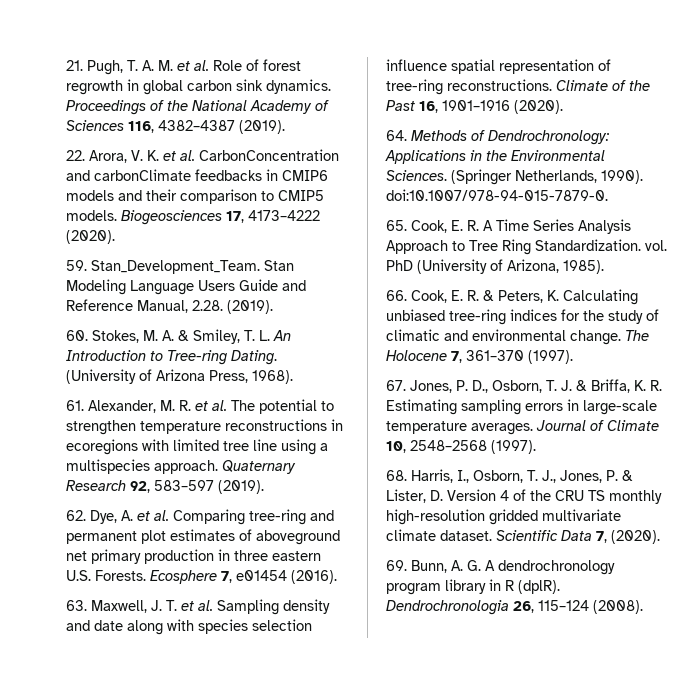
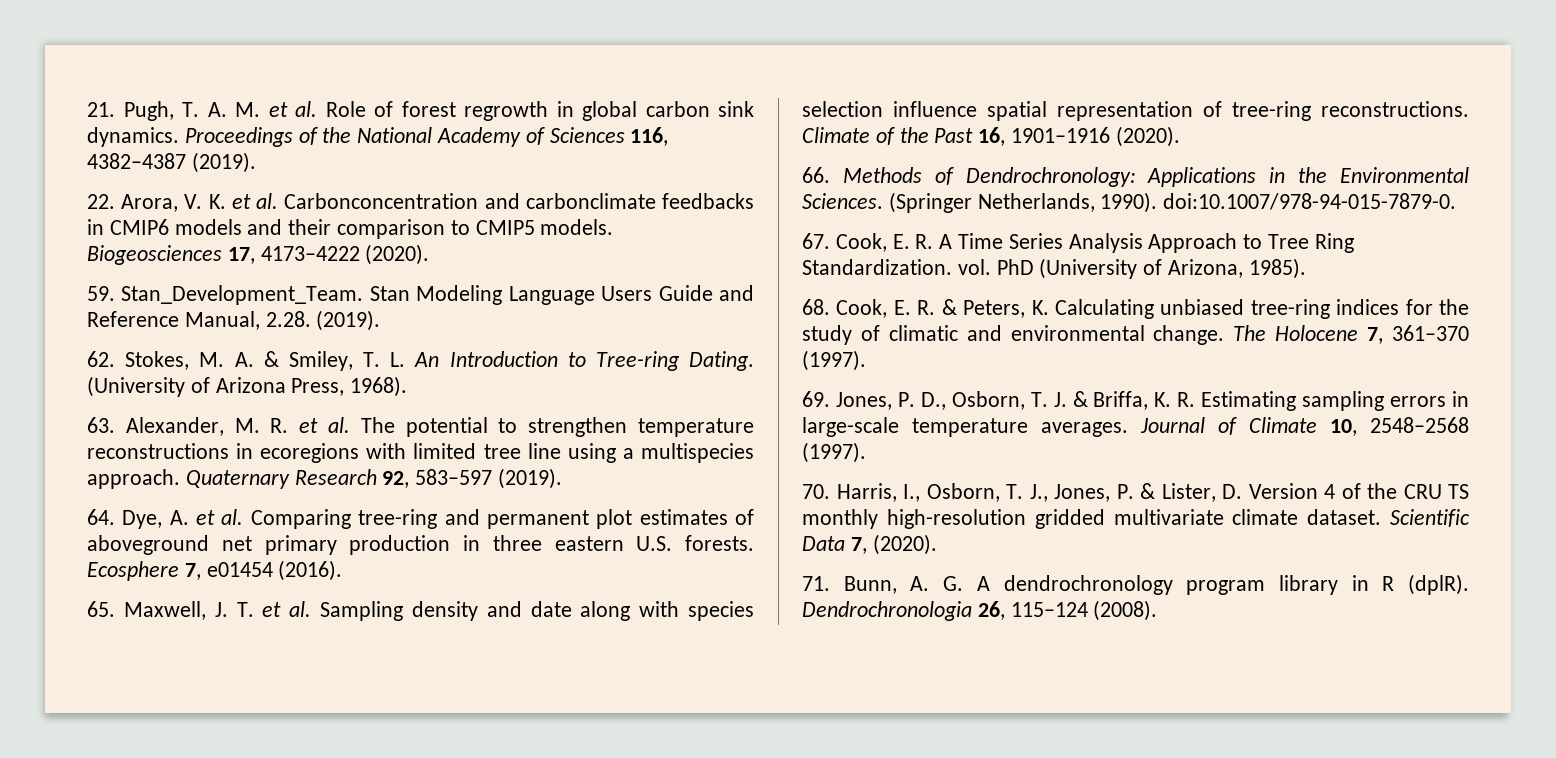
- 22. Arora, V. K. et al. CarbonConcentration and carbonClimate feedbacks in CMIP6 models and their comparison to CMIP5 models.
+ 22. Arora, V. K. et al. Carbonconcentration and carbonclimate feedbacks in CMIP6 models and their comparison to CMIP5 models.
- 60. Stokes, M. A. & Smiley, T. L. An Introduction to Tree-ring Dating.
+ 62. Stokes, M. A. & Smiley, T. L. An Introduction to Tree-ring Dating.
- 61. Alexander, M. R. et al. The potential to strengthen temperature reconstructions in ecoregions with limited tree line using a multispecies approach.
+ 63. Alexander, M. R. et al. The potential to strengthen temperature reconstructions in ecoregions with limited tree line using a multispecies approach.
- 62. Dye, A. et al. Comparing tree-ring and permanent plot estimates of aboveground net primary production in three eastern U.S. Forests.
+ 64. Dye, A. et al. Comparing tree-ring and permanent plot estimates of aboveground net primary production in three eastern U.S. forests.
- 63. Maxwell, J. T. et al. Sampling density and date along with species selection influence spatial representation of tree-ring reconstructions.
+ 65. Maxwell, J. T. et al. Sampling density and date along with species selection influence spatial representation of tree-ring reconstructions.
- 64. Methods of Dendrochronology: Applications in the Environmental Sciences.
+ 66. Methods of Dendrochronology: Applications in the Environmental Sciences.
- 65. Cook, E. R. A Time Series Analysis Approach to Tree Ring Standardization. vol. PhD (University of Arizona, 1985).
+ 67. Cook, E. R. A Time Series Analysis Approach to Tree Ring Standardization. vol. PhD (University of Arizona, 1985).
- 66. Cook, E. R. & Peters, K. Calculating unbiased tree-ring indices for the study of climatic and environmental change.
+ 68. Cook, E. R. & Peters, K. Calculating unbiased tree-ring indices for the study of climatic and environmental change.
- 67. Jones, P. D., Osborn, T. J. & Briffa, K. R. Estimating sampling errors in large-scale temperature averages.
+ 69. Jones, P. D., Osborn, T. J. & Briffa, K. R. Estimating sampling errors in large-scale temperature averages.
- 68. Harris, I., Osborn, T. J., Jones, P. & Lister, D. Version 4 of the CRU TS monthly high-resolution gridded multivariate climate dataset.
+ 70. Harris, I., Osborn, T. J., Jones, P. & Lister, D. Version 4 of the CRU TS monthly high-resolution gridded multivariate climate dataset.
- 69. Bunn, A. G. A dendrochronology program library in R (dplR).
+ 71. Bunn, A. G. A dendrochronology program library in R (dplR).

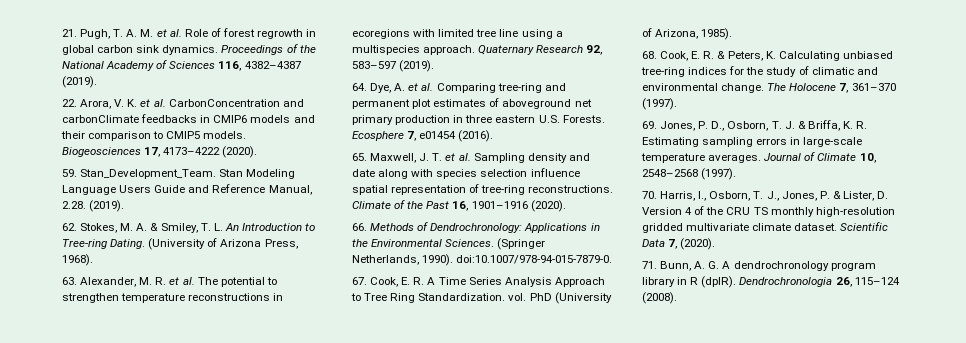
- 22. Arora, V. K. et al. Carbonconcentration and carbonclimate feedbacks in CMIP6 models and their comparison to CMIP5 models.
+ 22. Arora, V. K. et al. CarbonConcentration and carbonClimate feedbacks in CMIP6 models and their comparison to CMIP5 models.
- 64. Dye, A. et al. Comparing tree-ring and permanent plot estimates of aboveground net primary production in three eastern U.S. forests.
+ 64. Dye, A. et al. Comparing tree-ring and permanent plot estimates of aboveground net primary production in three eastern U.S. Forests.

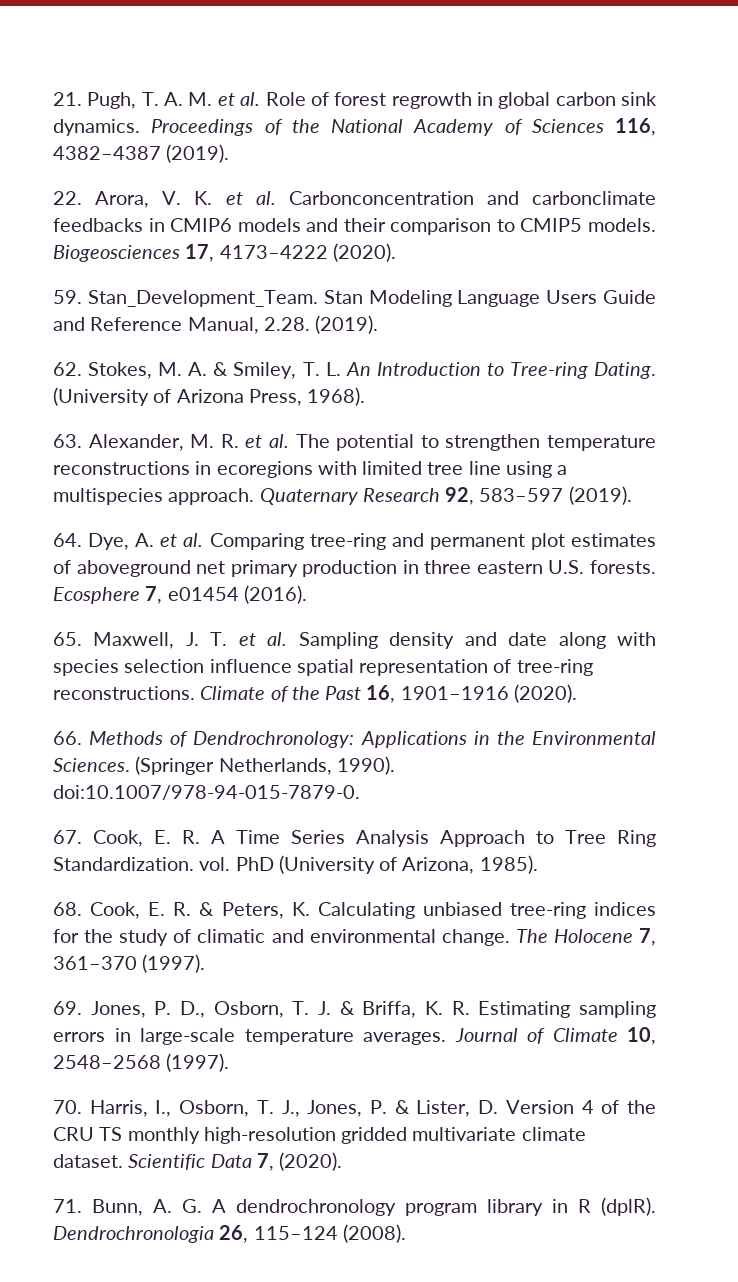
- 22. Arora, V. K. et al. CarbonConcentration and carbonClimate feedbacks in CMIP6 models and their comparison to CMIP5 models.
+ 22. Arora, V. K. et al. Carbonconcentration and carbonclimate feedbacks in CMIP6 models and their comparison to CMIP5 models.
- 64. Dye, A. et al. Comparing tree-ring and permanent plot estimates of aboveground net primary production in three eastern U.S. Forests.
+ 64. Dye, A. et al. Comparing tree-ring and permanent plot estimates of aboveground net primary production in three eastern U.S. forests.

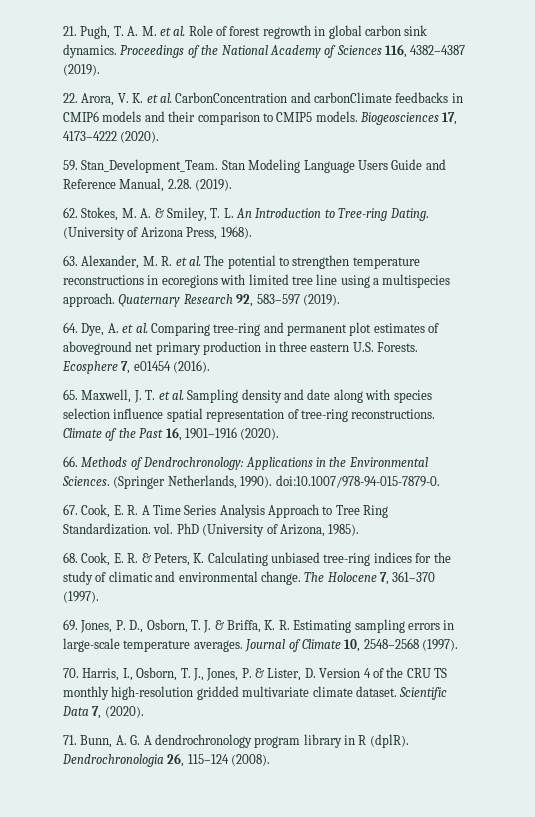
- 22. Arora, V. K. et al. Carbonconcentration and carbonclimate feedbacks in CMIP6 models and their comparison to CMIP5 models.
+ 22. Arora, V. K. et al. CarbonConcentration and carbonClimate feedbacks in CMIP6 models and their comparison to CMIP5 models.
- 64. Dye, A. et al. Comparing tree-ring and permanent plot estimates of aboveground net primary production in three eastern U.S. forests.
+ 64. Dye, A. et al. Comparing tree-ring and permanent plot estimates of aboveground net primary production in three eastern U.S. Forests.

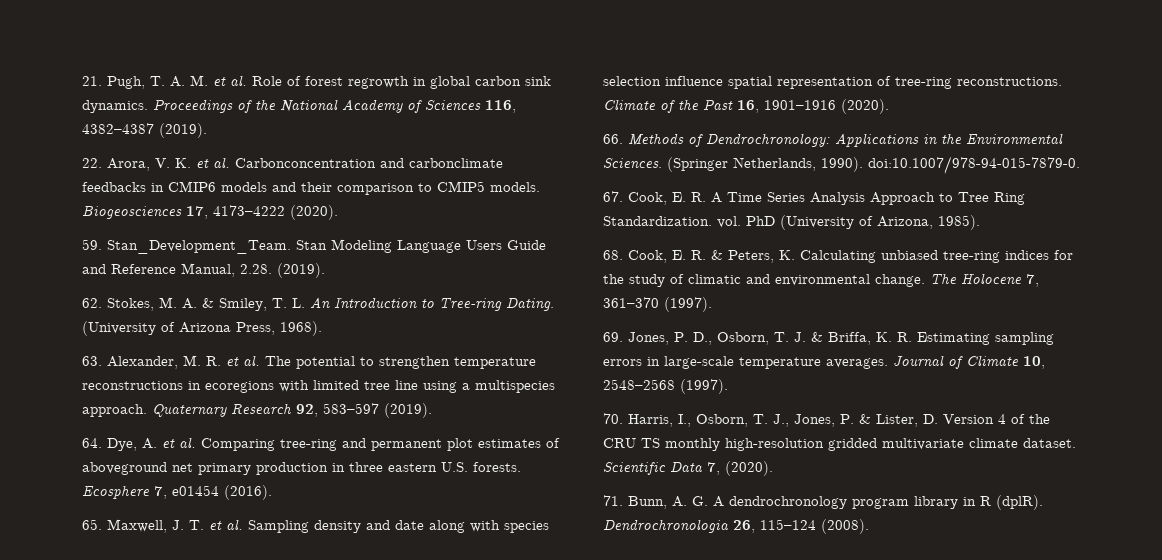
- 22. Arora, V. K. et al. CarbonConcentration and carbonClimate feedbacks in CMIP6 models and their comparison to CMIP5 models.
+ 22. Arora, V. K. et al. Carbonconcentration and carbonclimate feedbacks in CMIP6 models and their comparison to CMIP5 models.
- 64. Dye, A. et al. Comparing tree-ring and permanent plot estimates of aboveground net primary production in three eastern U.S. Forests.
+ 64. Dye, A. et al. Comparing tree-ring and permanent plot estimates of aboveground net primary production in three eastern U.S. forests.

